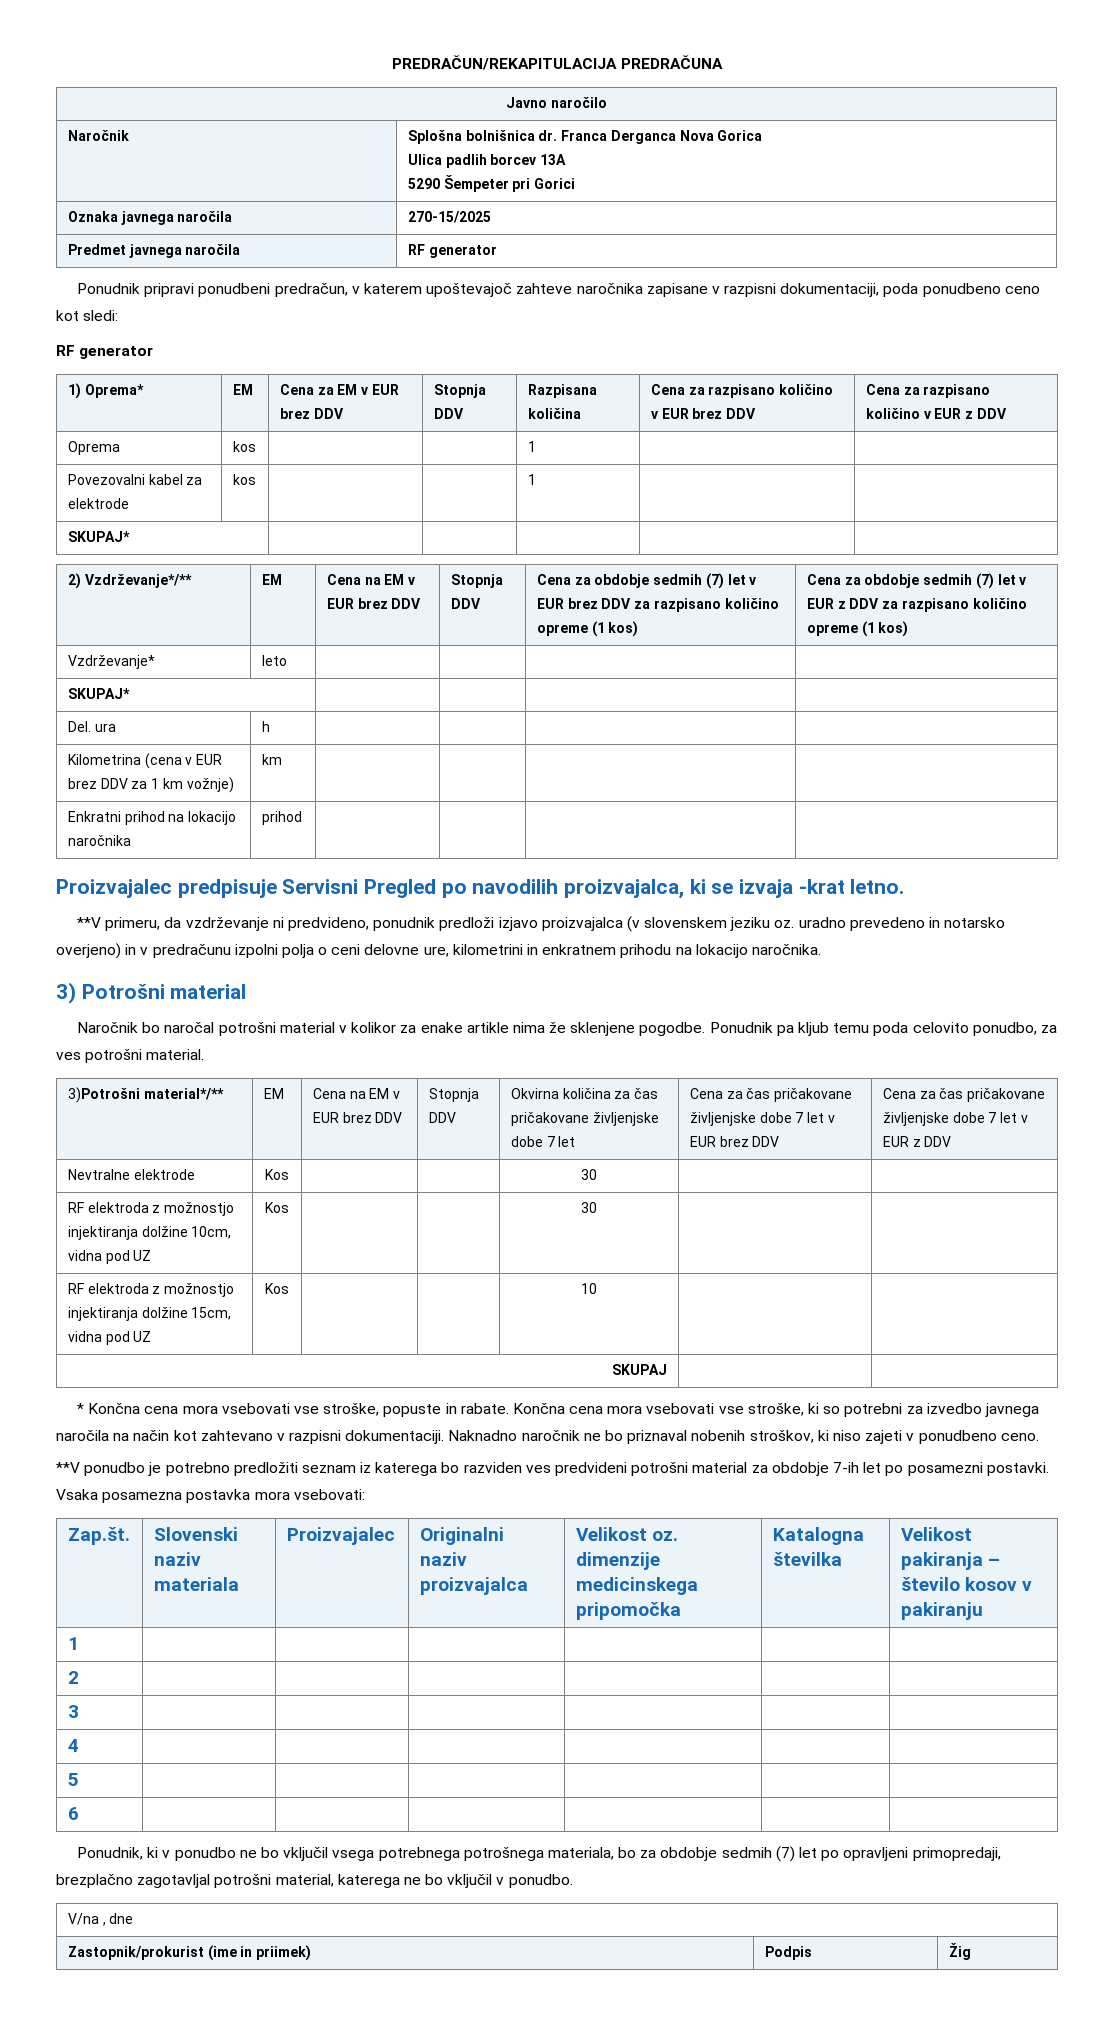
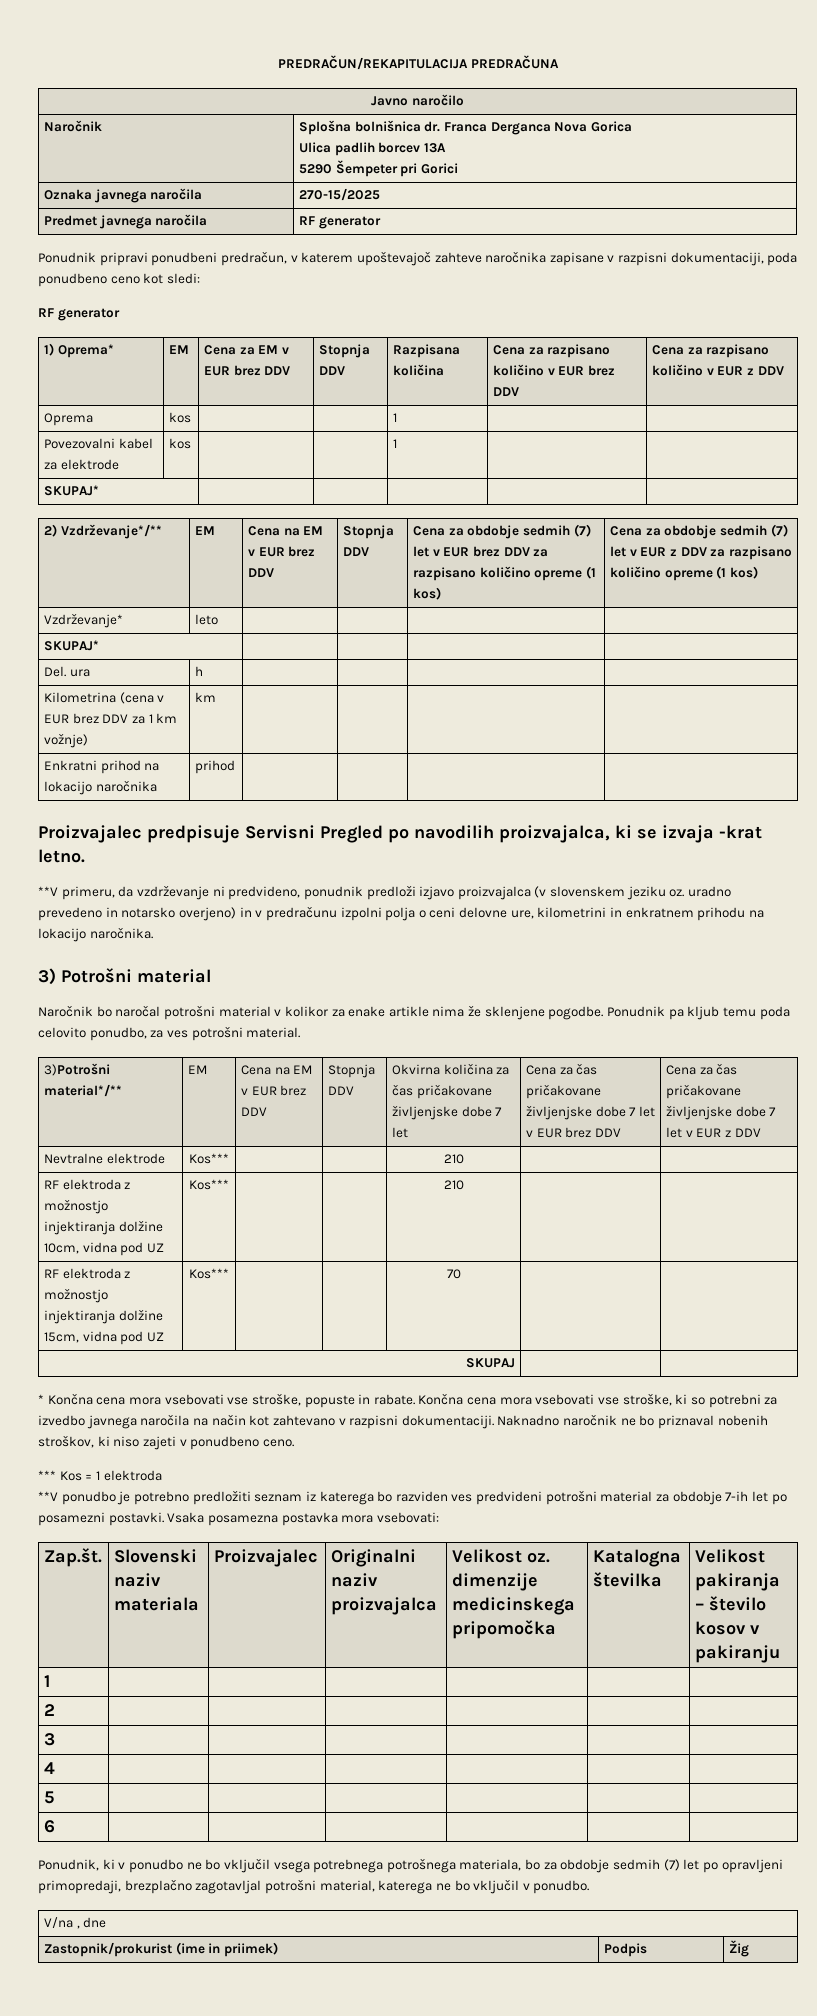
- Nevtralne elektrode | Kos | | | 30 | |
+ Nevtralne elektrode | Kos*** | | | 210 | |
- RF elektroda z možnostjo injektiranja dolžine 10cm, vidna pod UZ | Kos | | | 30 | |
+ RF elektroda z možnostjo injektiranja dolžine 10cm, vidna pod UZ | Kos*** | | | 210 | |
- RF elektroda z možnostjo injektiranja dolžine 15cm, vidna pod UZ | Kos | | | 10 | |
+ RF elektroda z možnostjo injektiranja dolžine 15cm, vidna pod UZ | Kos*** | | | 70 | |
+ *** Kos = 1 elektroda

